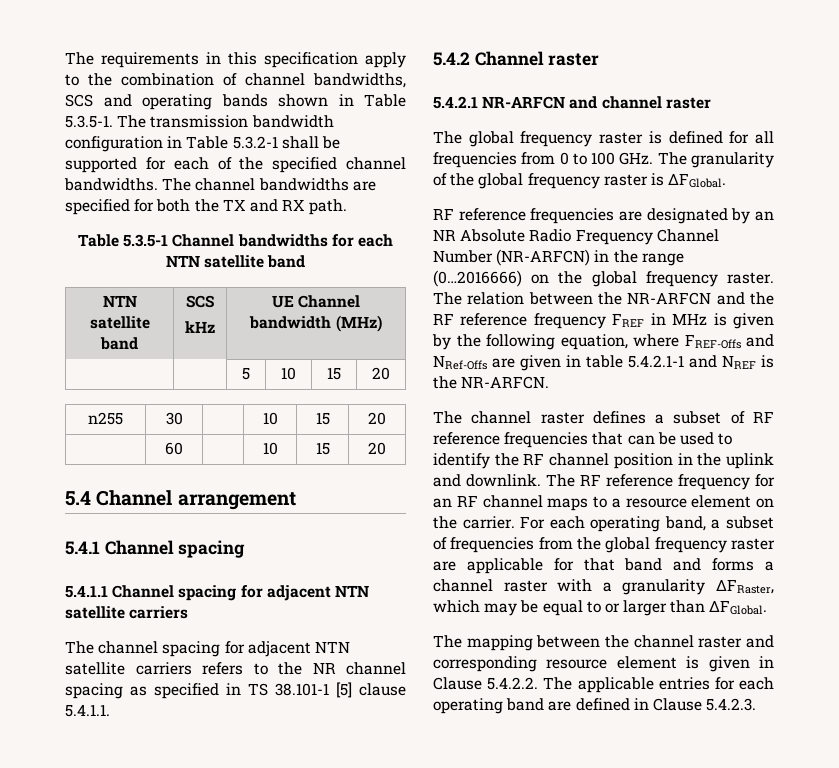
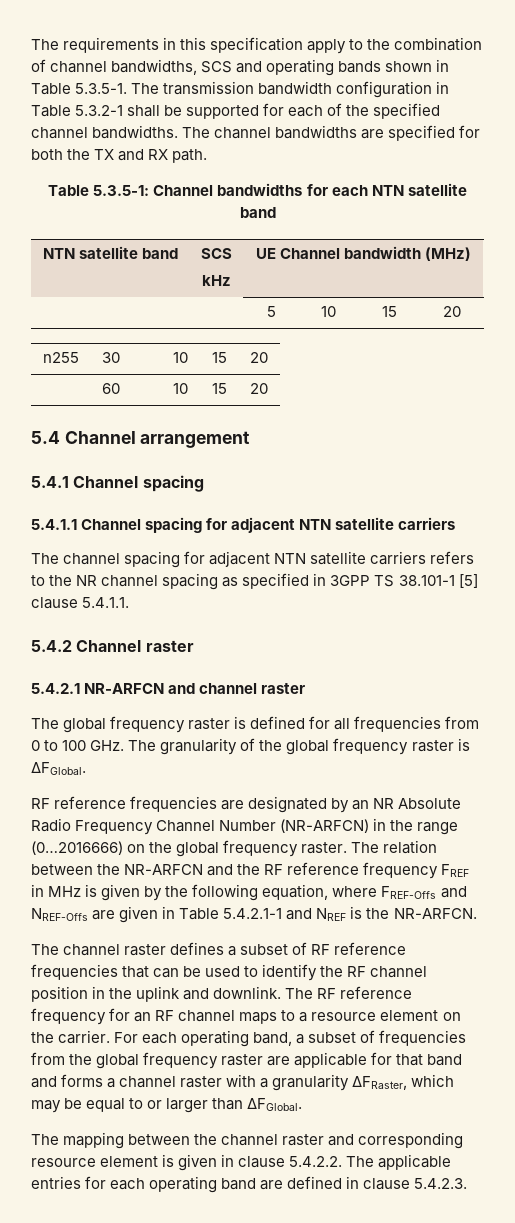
- Table 5.3.5-1 Channel bandwidths for each NTN satellite band
+ Table 5.3.5-1: Channel bandwidths for each NTN satellite band
- The channel spacing for adjacent NTN satellite carriers refers to the NR channel spacing as specified in TS 38.101-1 [5] clause 5.4.1.1.
+ The channel spacing for adjacent NTN satellite carriers refers to the NR channel spacing as specified in 3GPP TS 38.101-1 [5] clause 5.4.1.1.
- The relation between the NR-ARFCN and the RF reference frequency FREF in MHz is given by the following equation, where FREF-Offs and NRef-Offs are given in table 5.4.2.1-1 and NREF is the NR-ARFCN.
+ The relation between the NR-ARFCN and the RF reference frequency FREF in MHz is given by the following equation, where FREF-Offs and NREF-Offs are given in Table 5.4.2.1-1 and NREF is the NR-ARFCN.
- The mapping between the channel raster and corresponding resource element is given in Clause 5.4.2.2. The applicable entries for each operating band are defined in Clause 5.4.2.3.
+ The mapping between the channel raster and corresponding resource element is given in clause 5.4.2.2. The applicable entries for each operating band are defined in clause 5.4.2.3.

